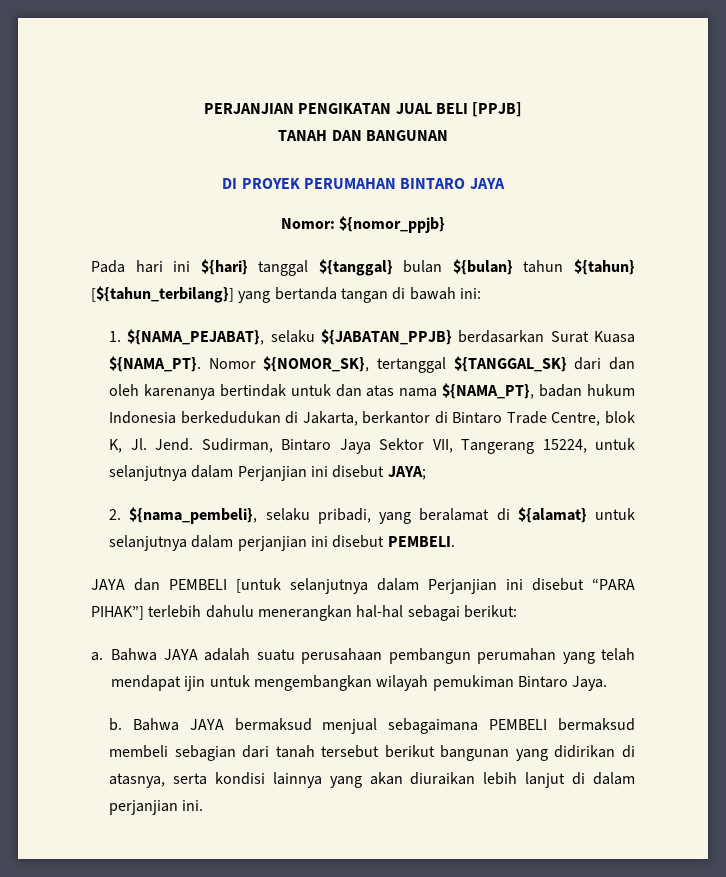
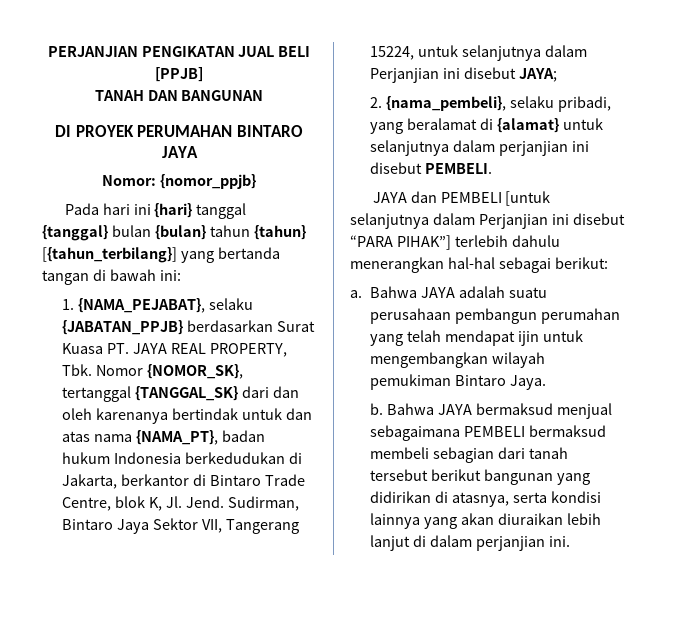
- Nomor: ${nomor_ppjb}
+ Nomor: {nomor_ppjb}
- Pada hari ini ${hari} tanggal ${tanggal} bulan ${bulan} tahun ${tahun} [${tahun_terbilang}] yang bertanda tangan di bawah ini:
+ Pada hari ini {hari} tanggal {tanggal} bulan {bulan} tahun {tahun} [{tahun_terbilang}] yang bertanda tangan di bawah ini:
- 1. ${NAMA_PEJABAT}, selaku ${JABATAN_PPJB} berdasarkan Surat Kuasa ${NAMA_PT}. Nomor ${NOMOR_SK}, tertanggal ${TANGGAL_SK} dari dan oleh karenanya bertindak untuk dan atas nama ${NAMA_PT}, badan hukum Indonesia berkedudukan di Jakarta, berkantor di Bintaro Trade Centre, blok K, Jl. Jend.
+ 1. {NAMA_PEJABAT}, selaku {JABATAN_PPJB} berdasarkan Surat Kuasa PT. JAYA REAL PROPERTY, Tbk. Nomor {NOMOR_SK}, tertanggal {TANGGAL_SK} dari dan oleh karenanya bertindak untuk dan atas nama {NAMA_PT}, badan hukum Indonesia berkedudukan di Jakarta, berkantor di Bintaro Trade Centre, blok K, Jl. Jend.
- 2. ${nama_pembeli}, selaku pribadi, yang beralamat di ${alamat} untuk selanjutnya dalam perjanjian ini disebut PEMBELI.
+ 2. {nama_pembeli}, selaku pribadi, yang beralamat di {alamat} untuk selanjutnya dalam perjanjian ini disebut PEMBELI.

